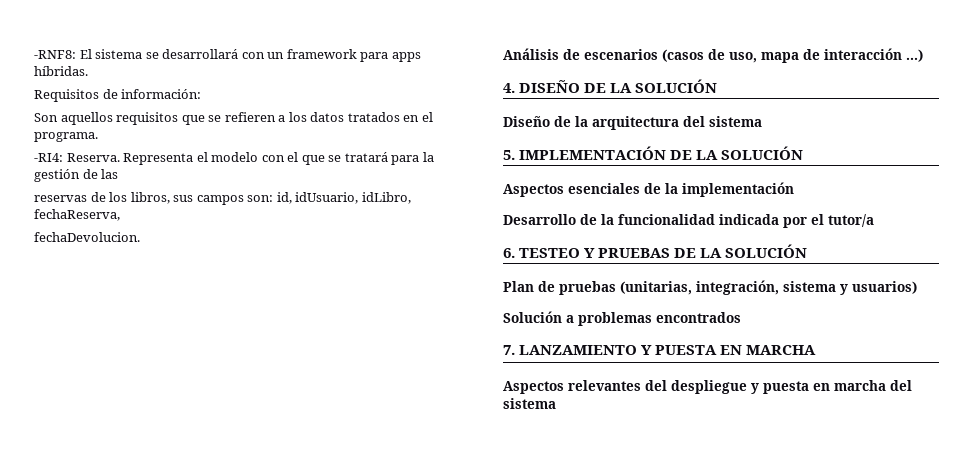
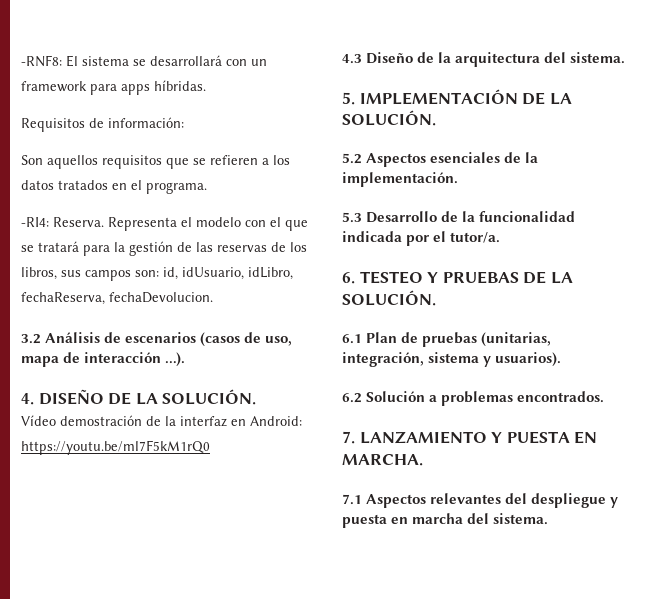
- Representa el modelo con el que se tratará para la gestión de las
- reservas de los libros, sus campos son: id, idUsuario, idLibro, fechaReserva,
- fechaDevolucion.
+ Representa el modelo con el que se tratará para la gestión de las reservas de los libros, sus campos son: id, idUsuario, idLibro, fechaReserva, fechaDevolucion.
- Análisis de escenarios (casos de uso, mapa de interacción ...)
+ 3.2 Análisis de escenarios (casos de uso, mapa de interacción …).
- 4. DISEÑO DE LA SOLUCIÓN
- Diseño de la arquitectura del sistema
+ 4. DISEÑO DE LA SOLUCIÓN.
+ Vídeo demostración de la interfaz en Android: https://youtu.be/ml7F5kM1rQ0
+ 4.3 Diseño de la arquitectura del sistema.
- 5. IMPLEMENTACIÓN DE LA SOLUCIÓN
- Aspectos esenciales de la implementación
- Desarrollo de la funcionalidad indicada por el tutor/a
+ 5. IMPLEMENTACIÓN DE LA SOLUCIÓN.
+ 5.2 Aspectos esenciales de la implementación.
+ 5.3 Desarrollo de la funcionalidad indicada por el tutor/a.
- 6. TESTEO Y PRUEBAS DE LA SOLUCIÓN
- Plan de pruebas (unitarias, integración, sistema y usuarios)
- Solución a problemas encontrados
+ 6. TESTEO Y PRUEBAS DE LA SOLUCIÓN.
+ 6.1 Plan de pruebas (unitarias, integración, sistema y usuarios).
+ 6.2 Solución a problemas encontrados.
- 7. LANZAMIENTO Y PUESTA EN MARCHA
- Aspectos relevantes del despliegue y puesta en marcha del sistema
+ 7. LANZAMIENTO Y PUESTA EN MARCHA.
+ 7.1 Aspectos relevantes del despliegue y puesta en marcha del sistema.

